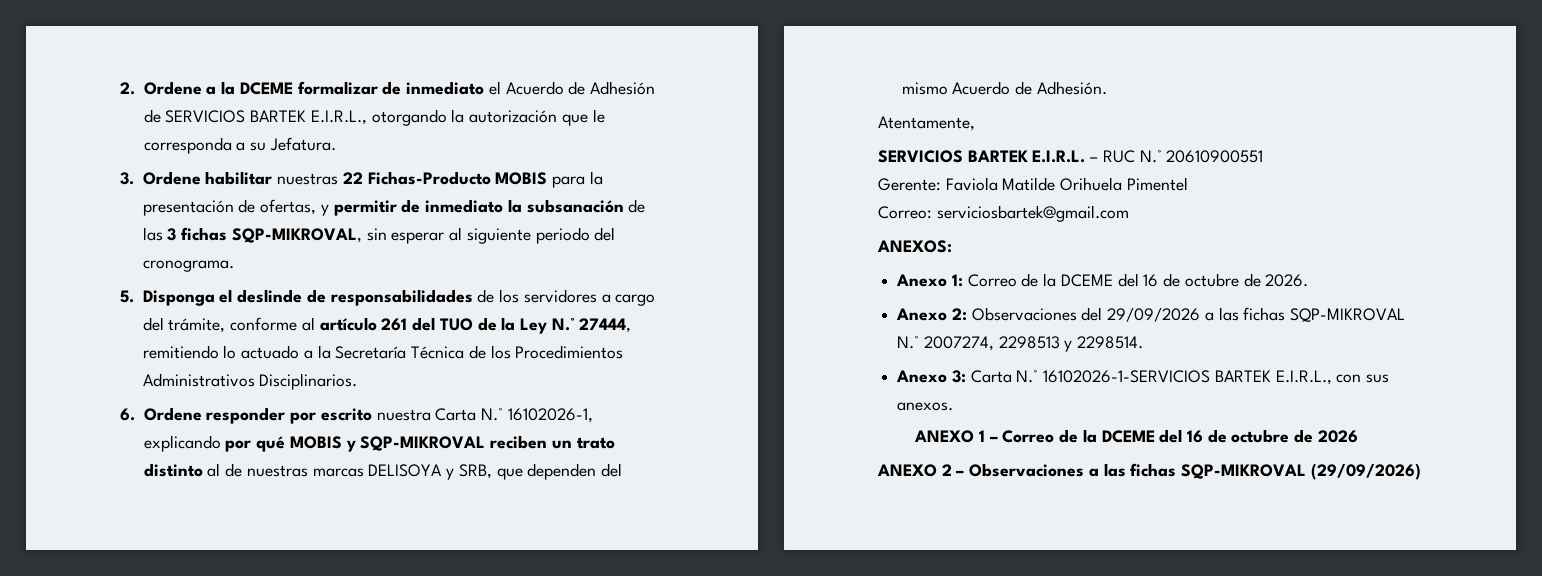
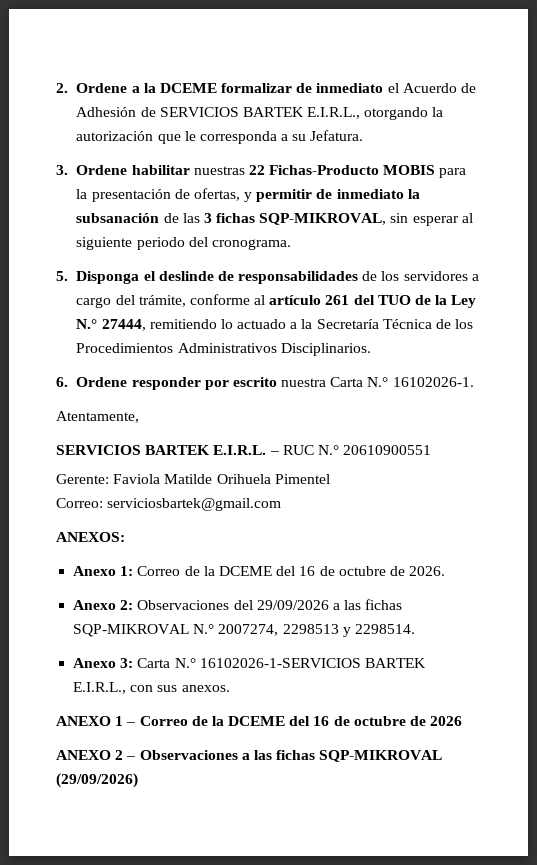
- 6. Ordene responder por escrito nuestra Carta N.° 16102026-1, explicando por qué MOBIS y SQP-MIKROVAL reciben un trato distinto al de nuestras marcas DELISOYA y SRB, que dependen del mismo Acuerdo de Adhesión.
+ 6. Ordene responder por escrito nuestra Carta N.° 16102026-1.

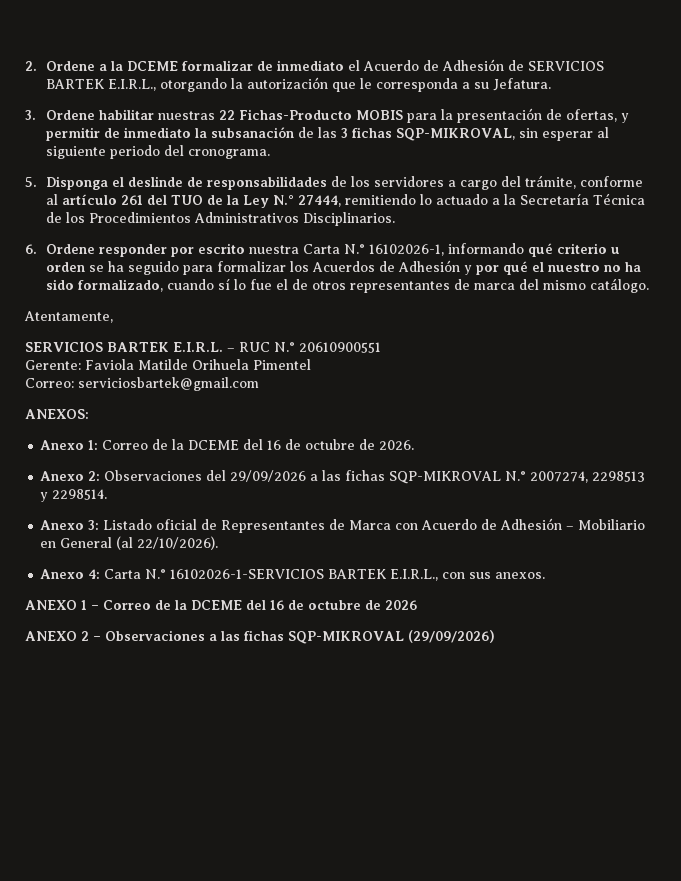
- 6. Ordene responder por escrito nuestra Carta N.° 16102026-1.
+ 6. Ordene responder por escrito nuestra Carta N.° 16102026-1, informando qué criterio u orden se ha seguido para formalizar los Acuerdos de Adhesión y por qué el nuestro no ha sido formalizado, cuando sí lo fue el de otros representantes de marca del mismo catálogo.
- Anexo 3: Carta N.° 16102026-1-SERVICIOS BARTEK E.I.R.L., con sus anexos.
+ Anexo 3: Listado oficial de Representantes de Marca con Acuerdo de Adhesión – Mobiliario en General (al 22/10/2026).
+ Anexo 4: Carta N.° 16102026-1-SERVICIOS BARTEK E.I.R.L., con sus anexos.

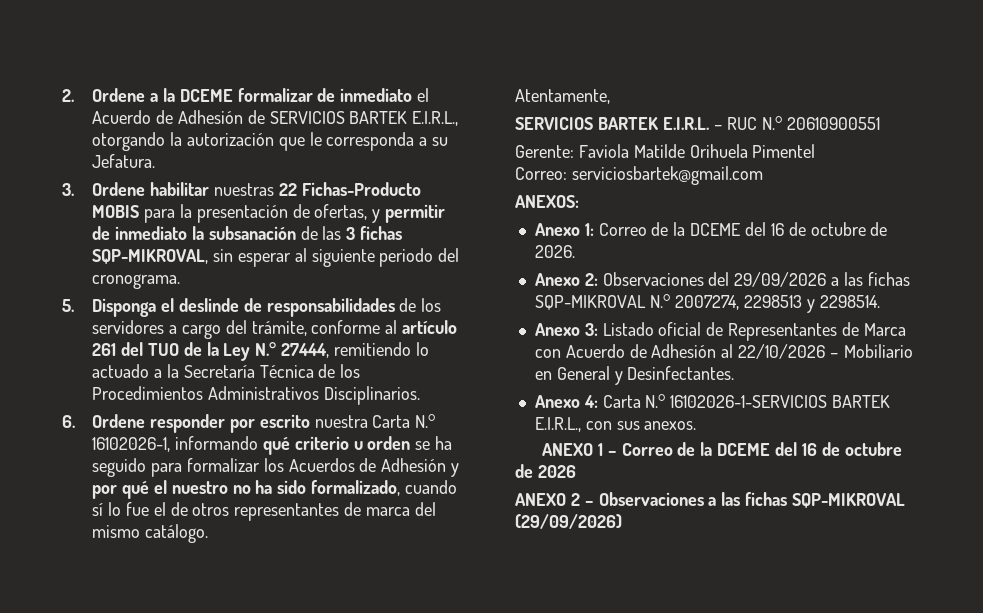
- Anexo 3: Listado oficial de Representantes de Marca con Acuerdo de Adhesión – Mobiliario en General (al 22/10/2026).
+ Anexo 3: Listado oficial de Representantes de Marca con Acuerdo de Adhesión al 22/10/2026 – Mobiliario en General y Desinfectantes.

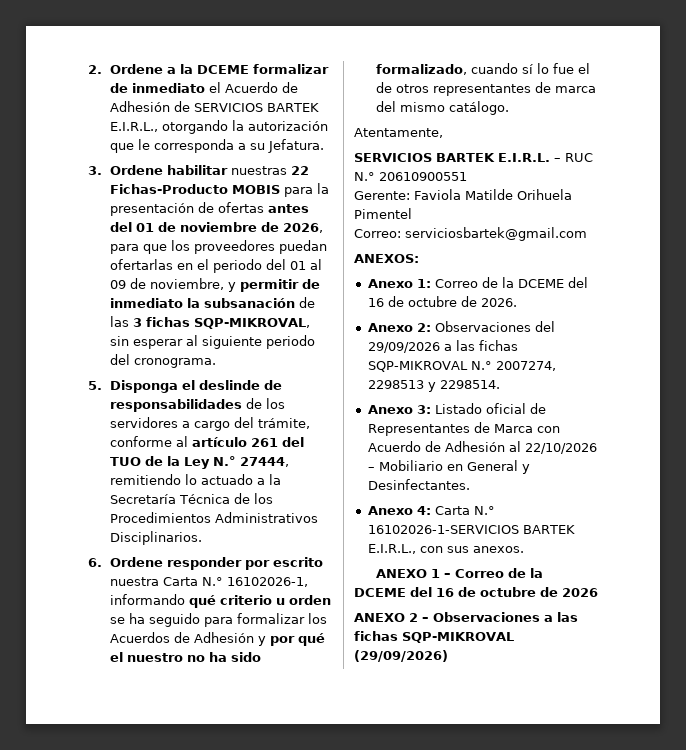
- 3. Ordene habilitar nuestras 22 Fichas-Producto MOBIS para la presentación de ofertas, y permitir de inmediato la subsanación de las 3 fichas SQP-MIKROVAL, sin esperar al siguiente periodo del cronograma.
+ 3. Ordene habilitar nuestras 22 Fichas-Producto MOBIS para la presentación de ofertas antes del 01 de noviembre de 2026, para que los proveedores puedan ofertarlas en el periodo del 01 al 09 de noviembre, y permitir de inmediato la subsanación de las 3 fichas SQP-MIKROVAL, sin esperar al siguiente periodo del cronograma.

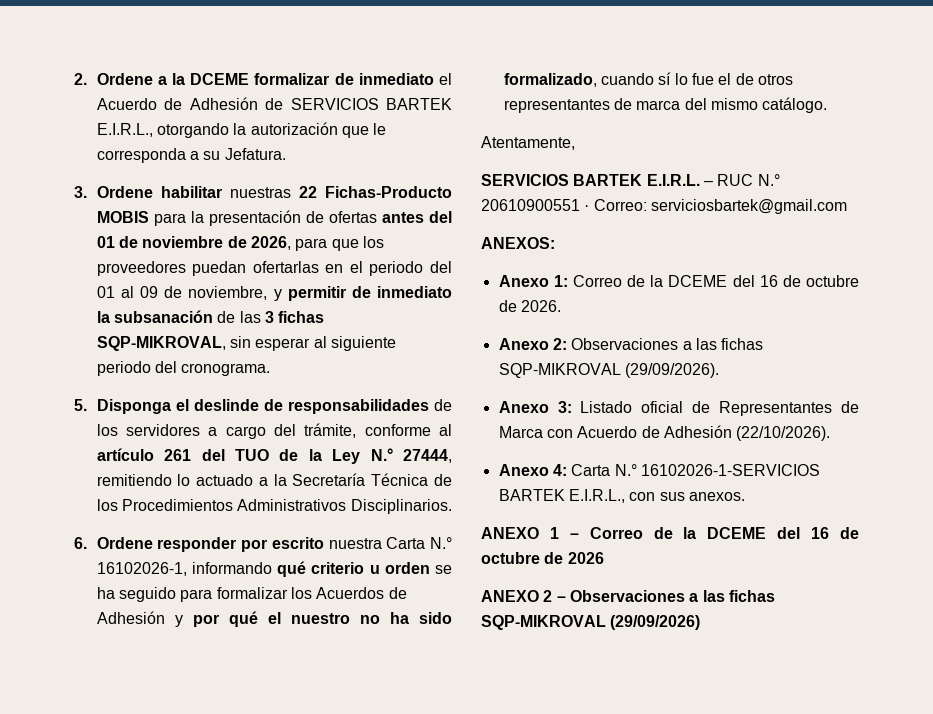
- SERVICIOS BARTEK E.I.R.L. – RUC N.° 20610900551
- Gerente: Faviola Matilde Orihuela Pimentel
- Correo: serviciosbartek@gmail.com
+ SERVICIOS BARTEK E.I.R.L. – RUC N.° 20610900551 · Correo: serviciosbartek@gmail.com
- Anexo 2: Observaciones del 29/09/2026 a las fichas SQP-MIKROVAL N.° 2007274, 2298513 y 2298514.
+ Anexo 2: Observaciones a las fichas SQP-MIKROVAL (29/09/2026).
- Anexo 3: Listado oficial de Representantes de Marca con Acuerdo de Adhesión al 22/10/2026 – Mobiliario en General y Desinfectantes.
+ Anexo 3: Listado oficial de Representantes de Marca con Acuerdo de Adhesión (22/10/2026).

